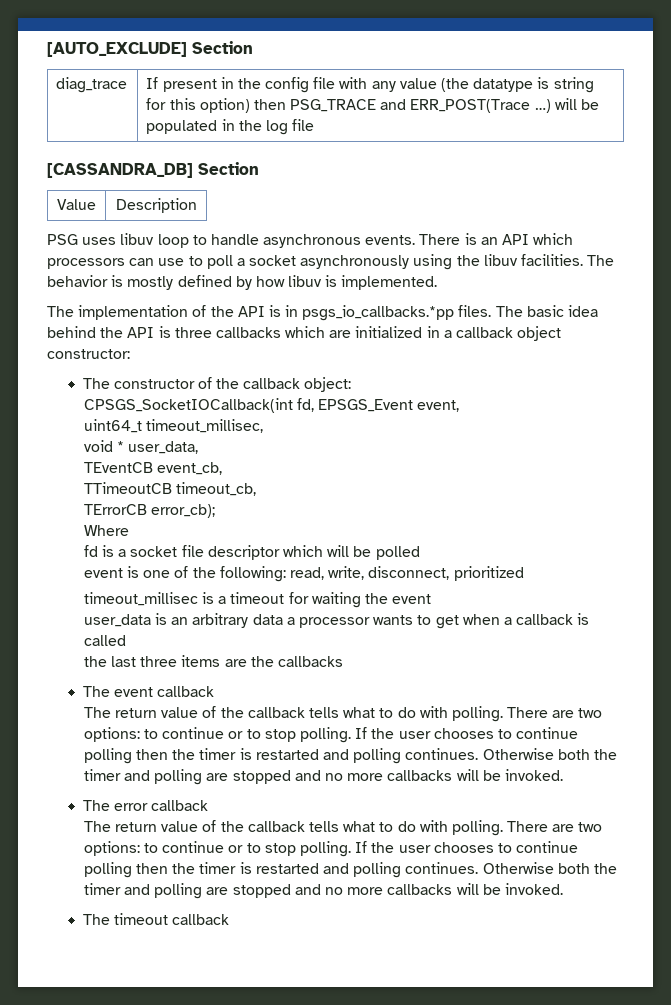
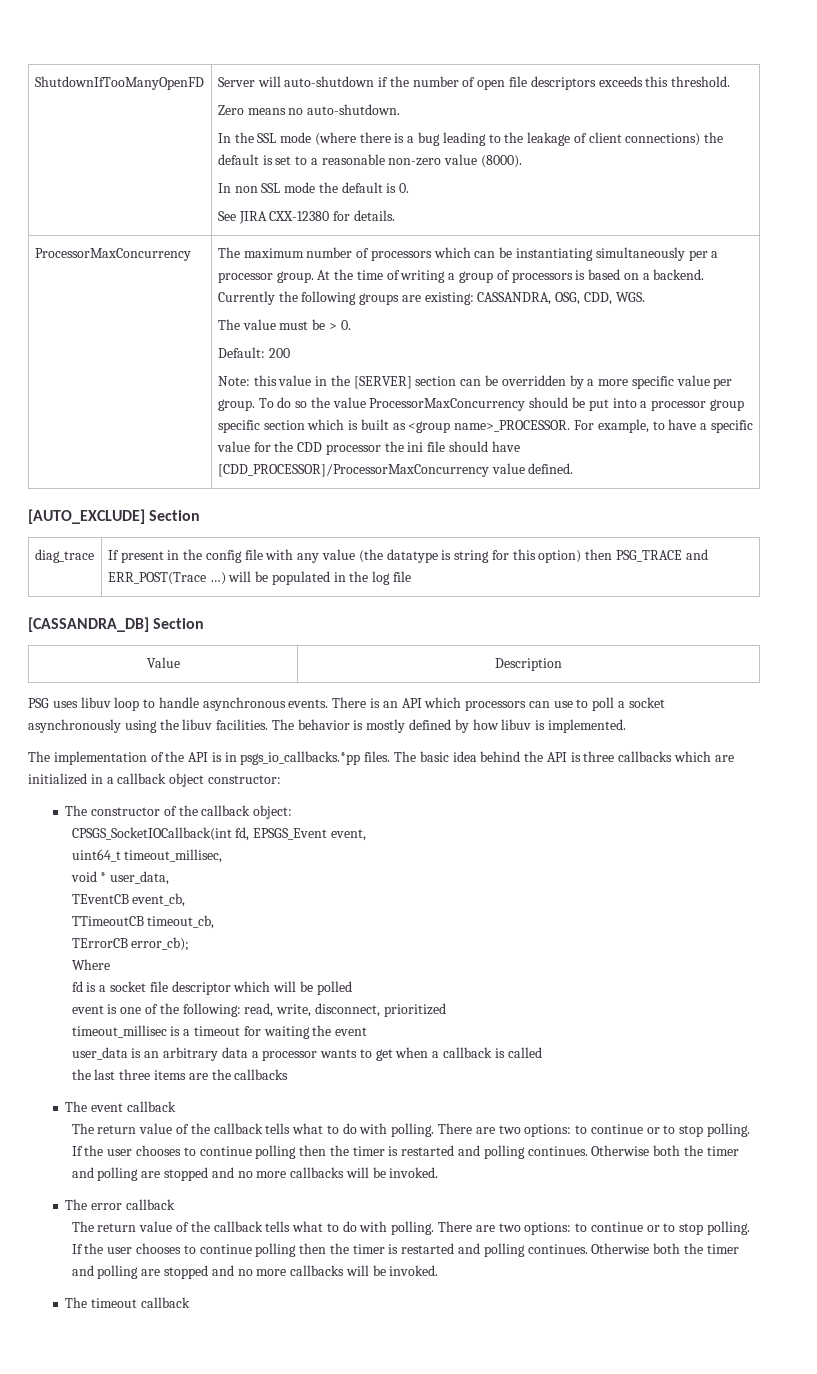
+ ShutdownIfTooManyOpenFD | Server will auto-shutdown if the number of open file descriptors exceeds this threshold.
+ Zero means no auto-shutdown.
+ In the SSL mode (where there is a bug leading to the leakage of client connections) the default is set to a reasonable non-zero value (8000).
+ In non SSL mode the default is 0.
+ See JIRA CXX-12380 for details.
+ ProcessorMaxConcurrency | The maximum number of processors which can be instantiating simultaneously per a processor group. At the time of writing a group of processors is based on a backend. Currently the following groups are existing: CASSANDRA, OSG, CDD, WGS.
+ The value must be > 0.
+ Default: 200
+ Note: this value in the [SERVER] section can be overridden by a more specific value per group. To do so the value ProcessorMaxConcurrency should be put into a processor group specific section which is built as <group name>_PROCESSOR. For example, to have a specific value for the CDD processor the ini file should have [CDD_PROCESSOR]/ProcessorMaxConcurrency value defined.

